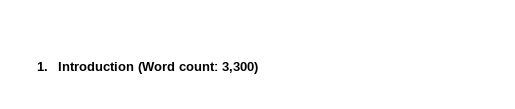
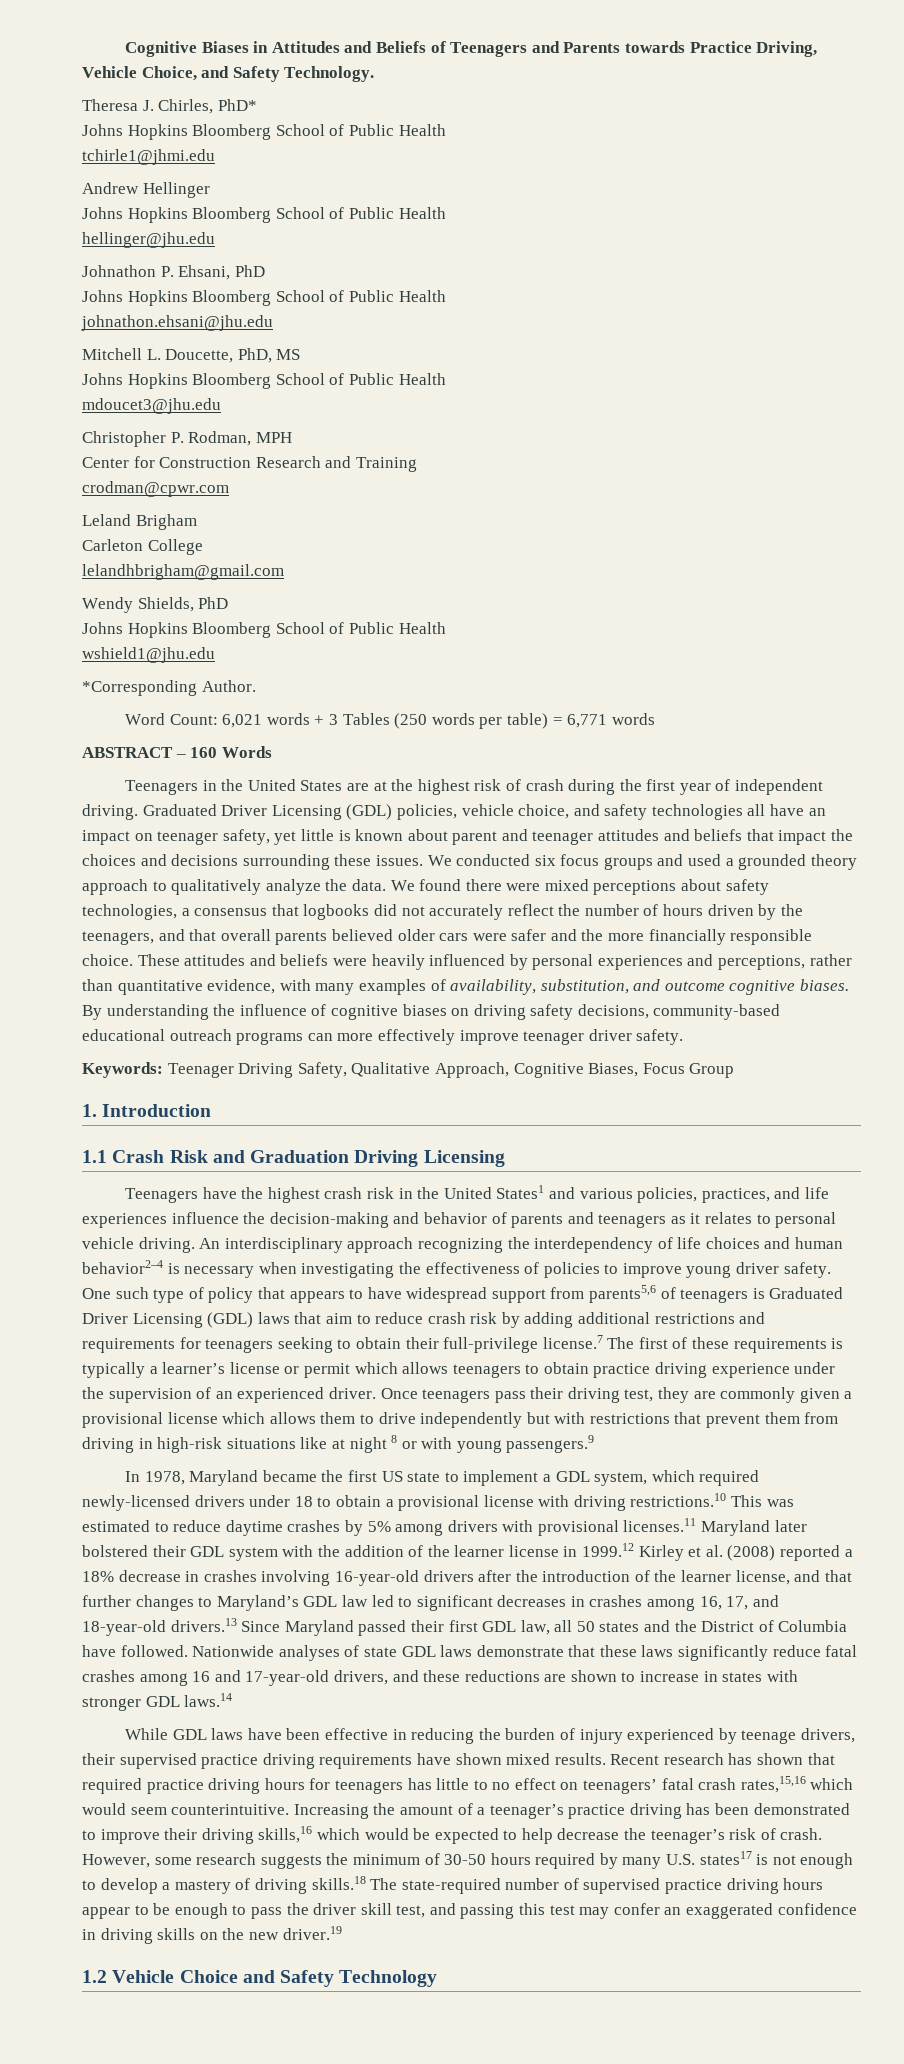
- 1. Introduction (Word count: 3,300)
+ Cognitive Biases in Attitudes and Beliefs of Teenagers and Parents towards Practice Driving, Vehicle Choice, and Safety Technology.
+ Theresa J. Chirles, PhD*
+ Johns Hopkins Bloomberg School of Public Health
+ tchirle1@jhmi.edu
+ Andrew Hellinger
+ Johns Hopkins Bloomberg School of Public Health
+ hellinger@jhu.edu
+ Johnathon P. Ehsani, PhD
+ Johns Hopkins Bloomberg School of Public Health
+ johnathon.ehsani@jhu.edu
+ Mitchell L. Doucette, PhD, MS
+ Johns Hopkins Bloomberg School of Public Health
+ mdoucet3@jhu.edu
+ Christopher P. Rodman, MPH
+ Center for Construction Research and Training
+ crodman@cpwr.com
+ Leland Brigham
+ Carleton College
+ lelandhbrigham@gmail.com
+ Wendy Shields, PhD
+ Johns Hopkins Bloomberg School of Public Health
+ wshield1@jhu.edu
+ *Corresponding Author.
+ Word Count: 6,021 words + 3 Tables (250 words per table) = 6,771 words
+ ABSTRACT – 160 Words
+ Teenagers in the United States are at the highest risk of crash during the first year of independent driving. Graduated Driver Licensing (GDL) policies, vehicle choice, and safety technologies all have an impact on teenager safety, yet little is known about parent and teenager attitudes and beliefs that impact the choices and decisions surrounding these issues. We conducted six focus groups and used a grounded theory approach to qualitatively analyze the data. We found there were mixed perceptions about safety technologies, a consensus that logbooks did not accurately reflect the number of hours driven by the teenagers, and that overall parents believed older cars were safer and the more financially responsible choice. These attitudes and beliefs were heavily influenced by personal experiences and perceptions, rather than quantitative evidence, with many examples of availability, substitution, and outcome cognitive biases. By understanding the influence of cognitive biases on driving safety decisions, community-based educational outreach programs can more effectively improve teenager driver safety.
+ Keywords: Teenager Driving Safety, Qualitative Approach, Cognitive Biases, Focus Group
+ 1. Introduction
+ 1.1 Crash Risk and Graduation Driving Licensing
+ Teenagers have the highest crash risk in the United States1 and various policies, practices, and life experiences influence the decision-making and behavior of parents and teenagers as it relates to personal vehicle driving. An interdisciplinary approach recognizing the interdependency of life choices and human behavior2–4 is necessary when investigating the effectiveness of policies to improve young driver safety. One such type of policy that appears to have widespread support from parents5,6 of teenagers is Graduated Driver Licensing (GDL) laws that aim to reduce crash risk by adding additional restrictions and requirements for teenagers seeking to obtain their full-privilege license.7 The first of these requirements is typically a learner’s license or permit which allows teenagers to obtain practice driving experience under the supervision of an experienced driver. Once teenagers pass their driving test, they are commonly given a provisional license which allows them to drive independently but with restrictions that prevent them from driving in high-risk situations like at night 8 or with young passengers.9
+ In 1978, Maryland became the first US state to implement a GDL system, which required newly-licensed drivers under 18 to obtain a provisional license with driving restrictions.10 This was estimated to reduce daytime crashes by 5% among drivers with provisional licenses.11 Maryland later bolstered their GDL system with the addition of the learner license in 1999.12 Kirley et al. (2008) reported a 18% decrease in crashes involving 16-year-old drivers after the introduction of the learner license, and that further changes to Maryland’s GDL law led to significant decreases in crashes among 16, 17, and 18-year-old drivers.13 Since Maryland passed their first GDL law, all 50 states and the District of Columbia have followed. Nationwide analyses of state GDL laws demonstrate that these laws significantly reduce fatal crashes among 16 and 17-year-old drivers, and these reductions are shown to increase in states with stronger GDL laws.14
+ While GDL laws have been effective in reducing the burden of injury experienced by teenage drivers, their supervised practice driving requirements have shown mixed results. Recent research has shown that required practice driving hours for teenagers has little to no effect on teenagers’ fatal crash rates,15,16 which would seem counterintuitive. Increasing the amount of a teenager’s practice driving has been demonstrated to improve their driving skills,16 which would be expected to help decrease the teenager’s risk of crash. However, some research suggests the minimum of 30-50 hours required by many U.S. states17 is not enough to develop a mastery of driving skills.18 The state-required number of supervised practice driving hours appear to be enough to pass the driver skill test, and passing this test may confer an exaggerated confidence in driving skills on the new driver.19
+ 1.2 Vehicle Choice and Safety Technology

